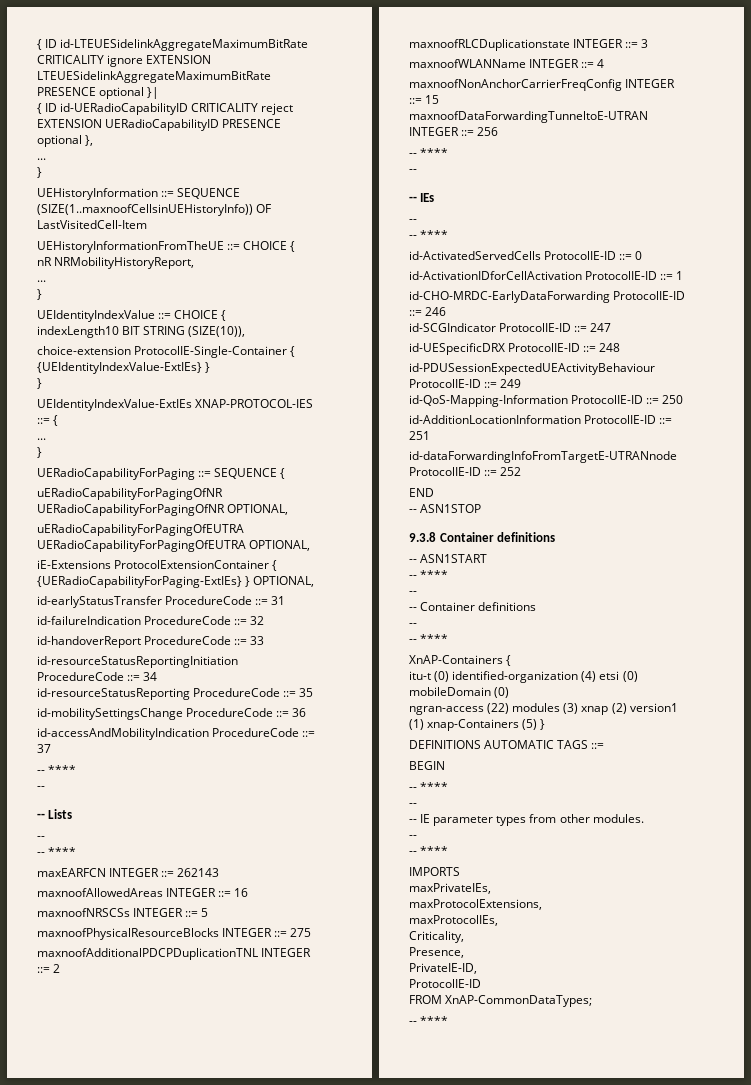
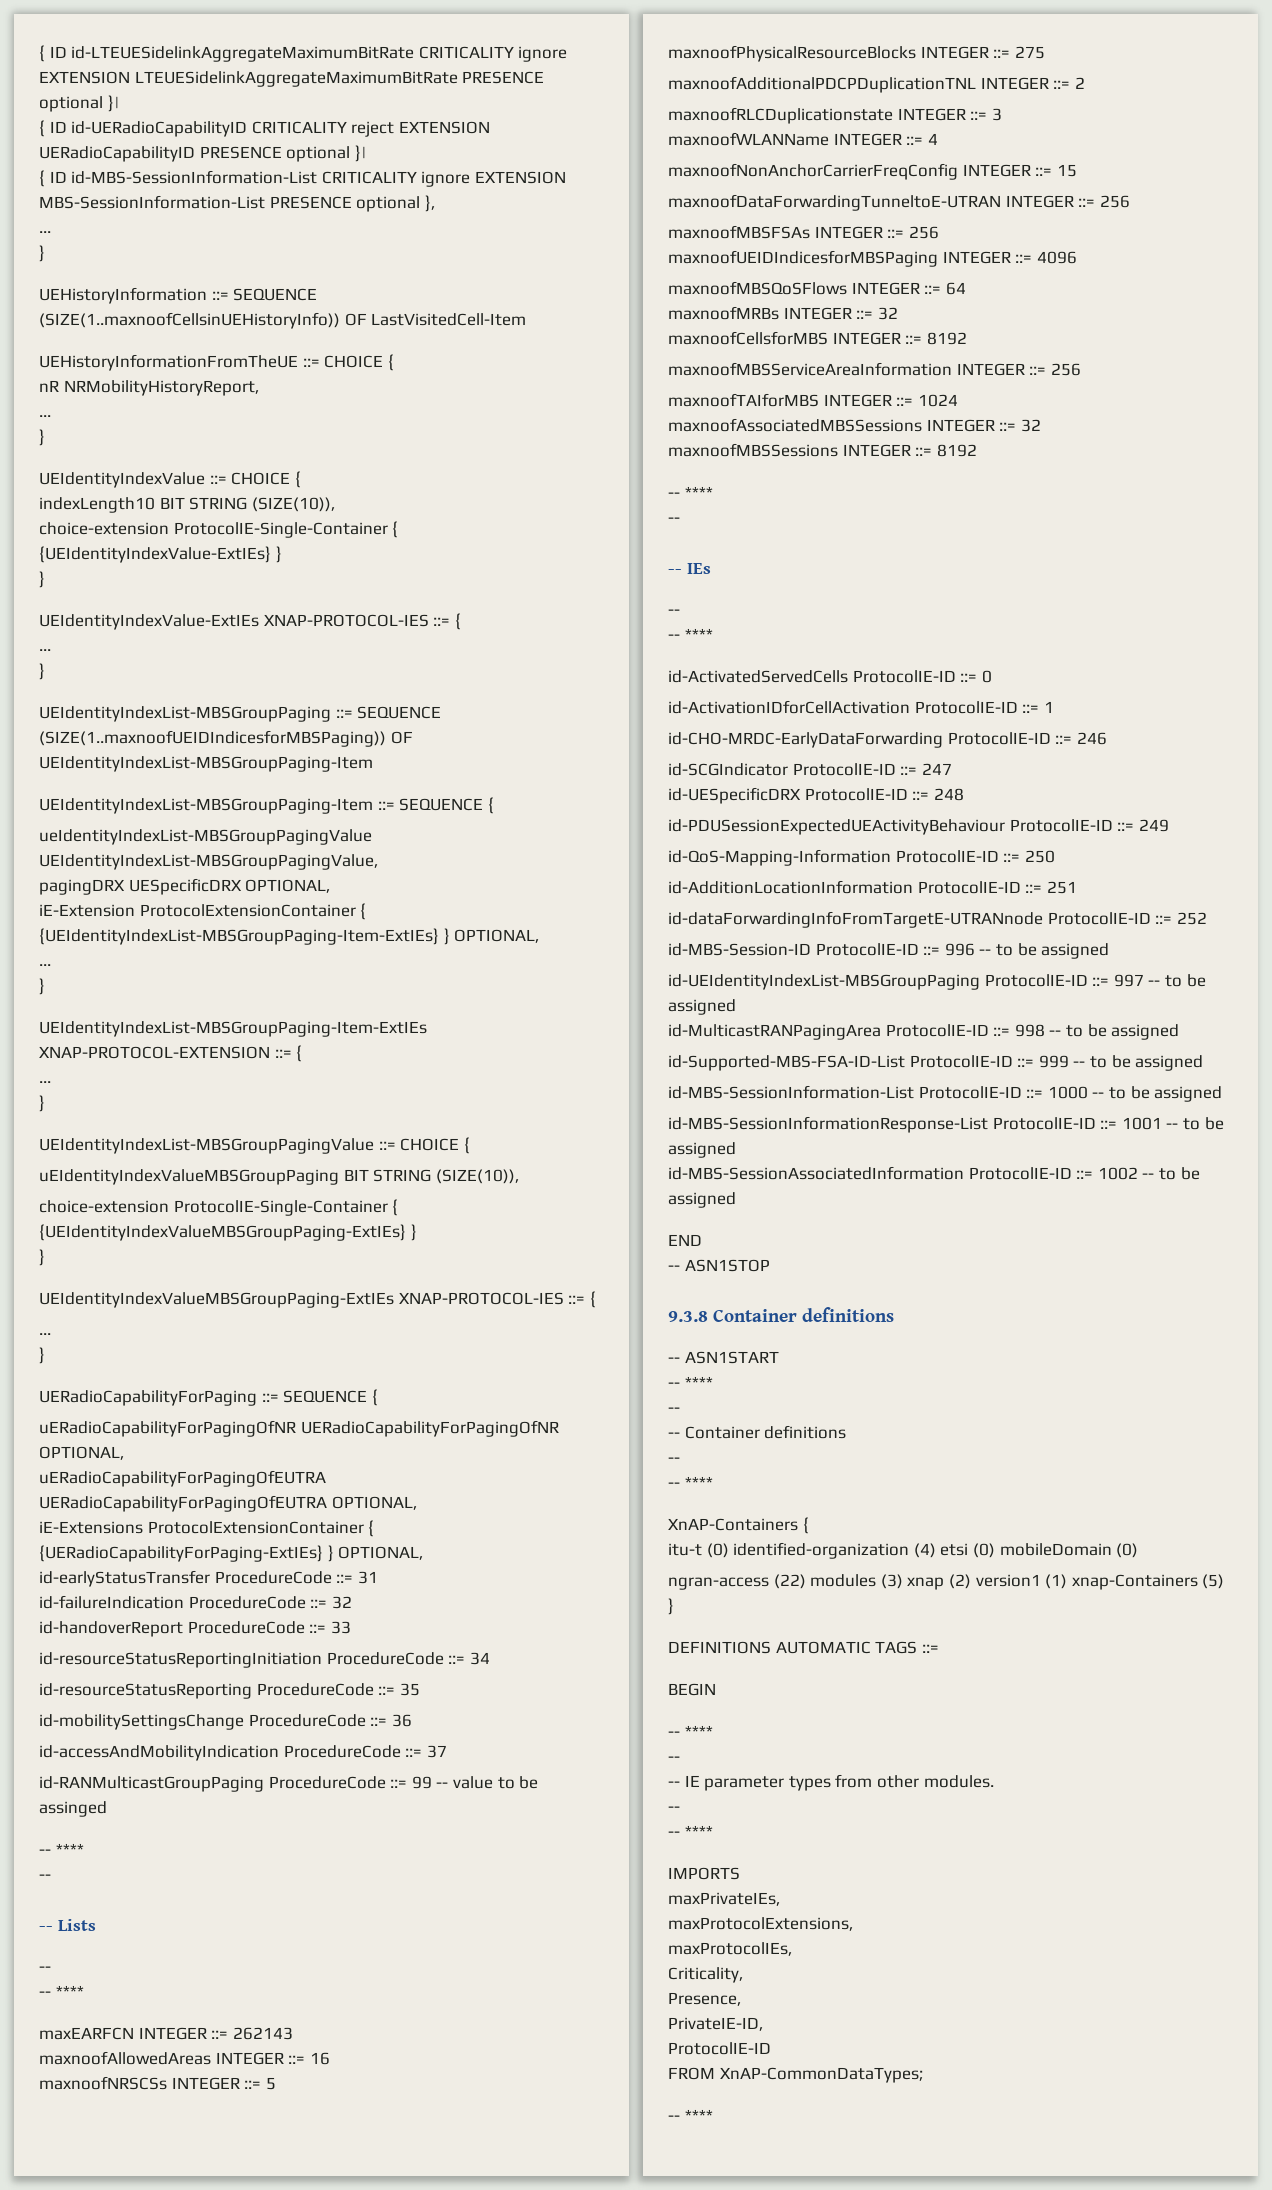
- { ID id-UERadioCapabilityID CRITICALITY reject EXTENSION UERadioCapabilityID PRESENCE optional },
+ { ID id-UERadioCapabilityID CRITICALITY reject EXTENSION UERadioCapabilityID PRESENCE optional }|
+ { ID id-MBS-SessionInformation-List CRITICALITY ignore EXTENSION MBS-SessionInformation-List PRESENCE optional },
+ UEIdentityIndexList-MBSGroupPaging ::= SEQUENCE (SIZE(1..maxnoofUEIDIndicesforMBSPaging)) OF UEIdentityIndexList-MBSGroupPaging-Item
+ UEIdentityIndexList-MBSGroupPaging-Item ::= SEQUENCE {
+ ueIdentityIndexList-MBSGroupPagingValue UEIdentityIndexList-MBSGroupPagingValue,
+ pagingDRX UESpecificDRX OPTIONAL,
+ iE-Extension ProtocolExtensionContainer { {UEIdentityIndexList-MBSGroupPaging-Item-ExtIEs} } OPTIONAL,
+ ...
+ }
+ UEIdentityIndexList-MBSGroupPaging-Item-ExtIEs XNAP-PROTOCOL-EXTENSION ::= {
+ ...
+ }
+ UEIdentityIndexList-MBSGroupPagingValue ::= CHOICE {
+ uEIdentityIndexValueMBSGroupPaging BIT STRING (SIZE(10)),
+ choice-extension ProtocolIE-Single-Container { {UEIdentityIndexValueMBSGroupPaging-ExtIEs} }
+ }
+ UEIdentityIndexValueMBSGroupPaging-ExtIEs XNAP-PROTOCOL-IES ::= {
+ ...
+ }
+ id-RANMulticastGroupPaging ProcedureCode ::= 99 -- value to be assinged
+ maxnoofMBSFSAs INTEGER ::= 256
+ maxnoofUEIDIndicesforMBSPaging INTEGER ::= 4096
+ maxnoofMBSQoSFlows INTEGER ::= 64
+ maxnoofMRBs INTEGER ::= 32
+ maxnoofCellsforMBS INTEGER ::= 8192
+ maxnoofMBSServiceAreaInformation INTEGER ::= 256
+ maxnoofTAIforMBS INTEGER ::= 1024
+ maxnoofAssociatedMBSSessions INTEGER ::= 32
+ maxnoofMBSSessions INTEGER ::= 8192
+ id-MBS-Session-ID ProtocolIE-ID ::= 996 -- to be assigned
+ id-UEIdentityIndexList-MBSGroupPaging ProtocolIE-ID ::= 997 -- to be assigned
+ id-MulticastRANPagingArea ProtocolIE-ID ::= 998 -- to be assigned
+ id-Supported-MBS-FSA-ID-List ProtocolIE-ID ::= 999 -- to be assigned
+ id-MBS-SessionInformation-List ProtocolIE-ID ::= 1000 -- to be assigned
+ id-MBS-SessionInformationResponse-List ProtocolIE-ID ::= 1001 -- to be assigned
+ id-MBS-SessionAssociatedInformation ProtocolIE-ID ::= 1002 -- to be assigned

